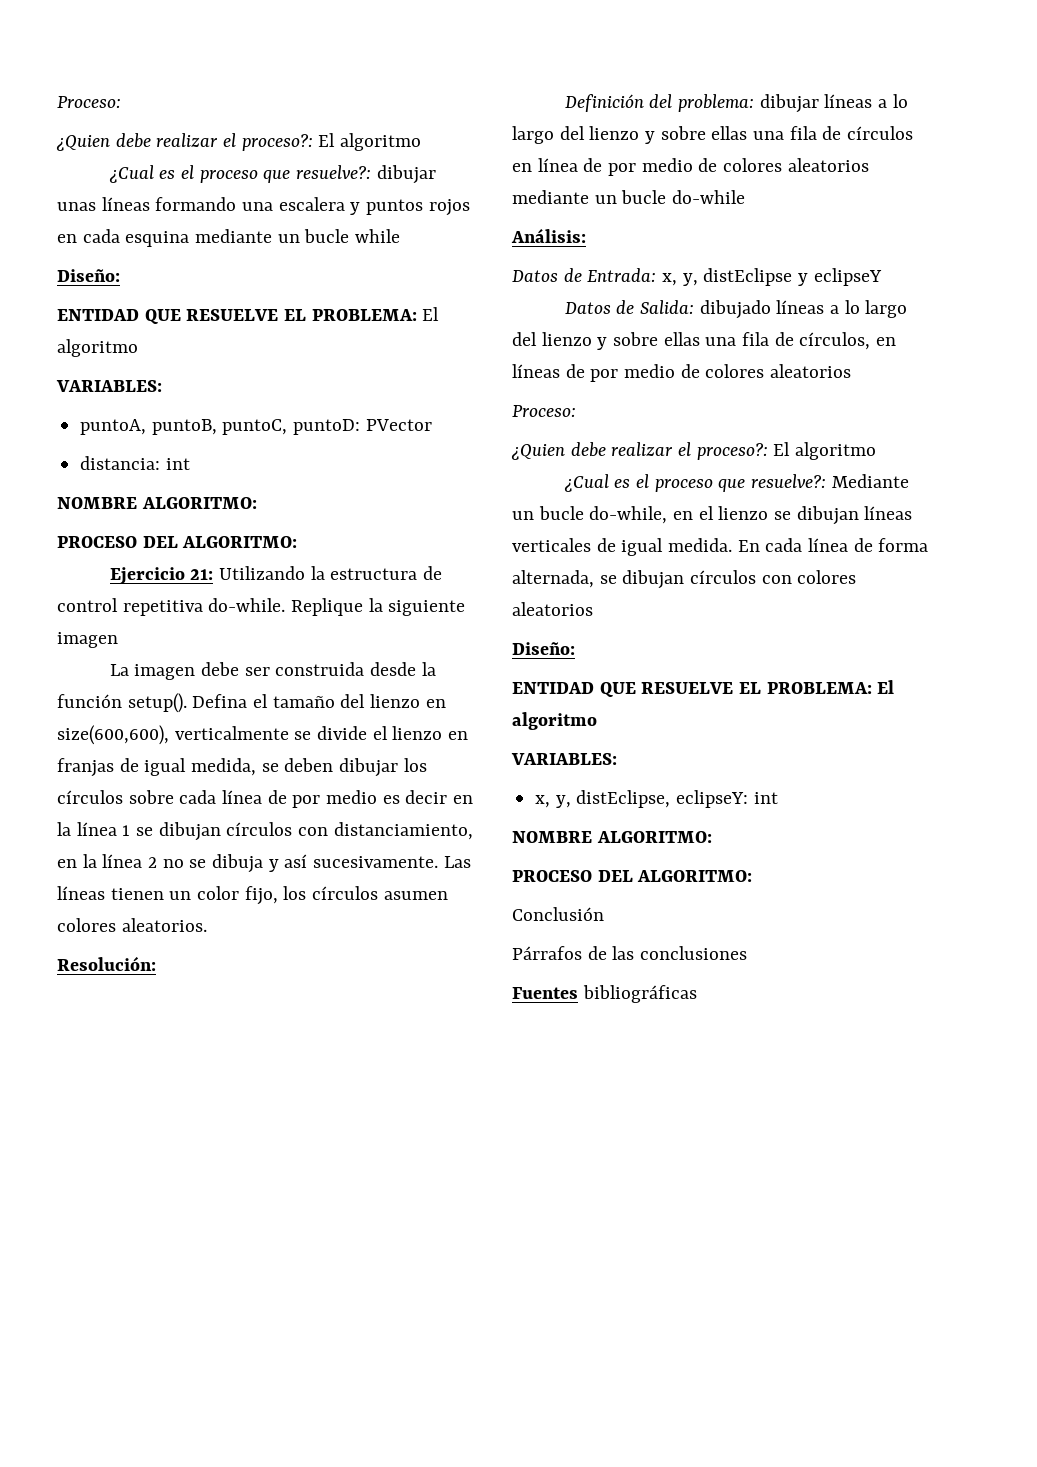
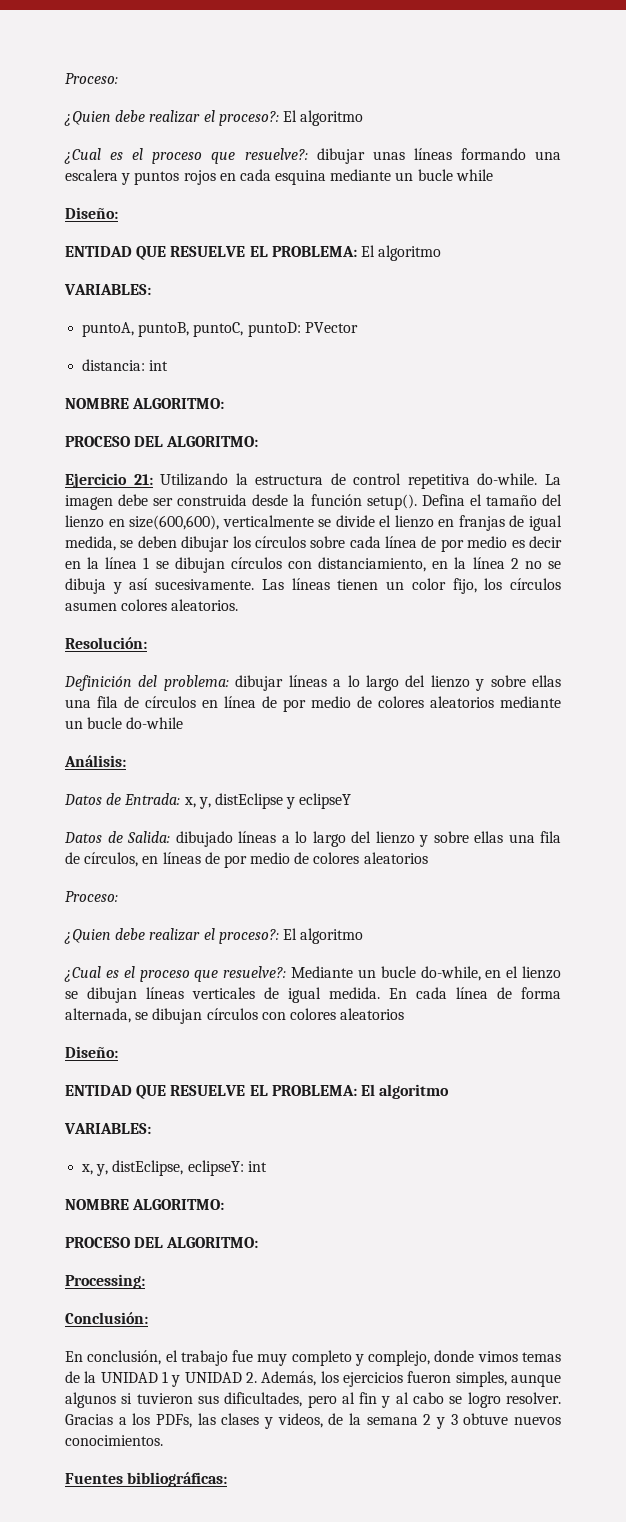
- Ejercicio 21: Utilizando la estructura de control repetitiva do-while. Replique la siguiente imagen
- La imagen debe ser construida desde la función setup().
+ Ejercicio 21: Utilizando la estructura de control repetitiva do-while. La imagen debe ser construida desde la función setup().
- Conclusión
- Párrafos de las conclusiones
+ Processing:
+ Conclusión:
+ En conclusión, el trabajo fue muy completo y complejo, donde vimos temas de la UNIDAD 1 y UNIDAD 2. Además, los ejercicios fueron simples, aunque algunos si tuvieron sus dificultades, pero al fin y al cabo se logro resolver. Gracias a los PDFs, las clases y videos, de la semana 2 y 3 obtuve nuevos conocimientos.
- Fuentes bibliográficas
+ Fuentes bibliográficas:

